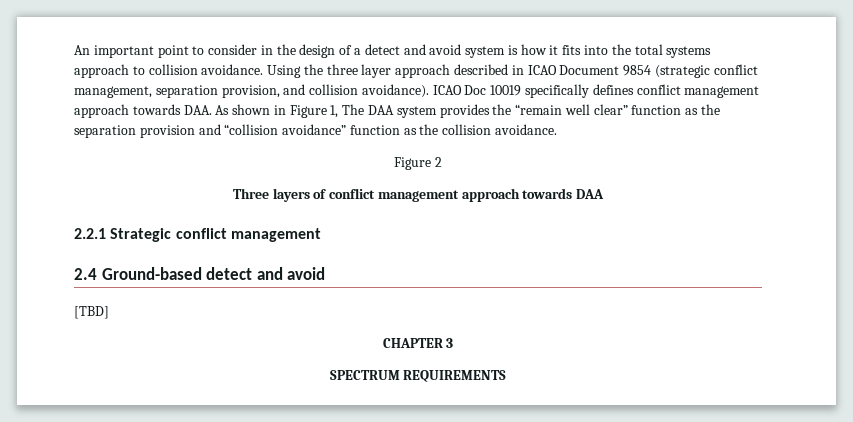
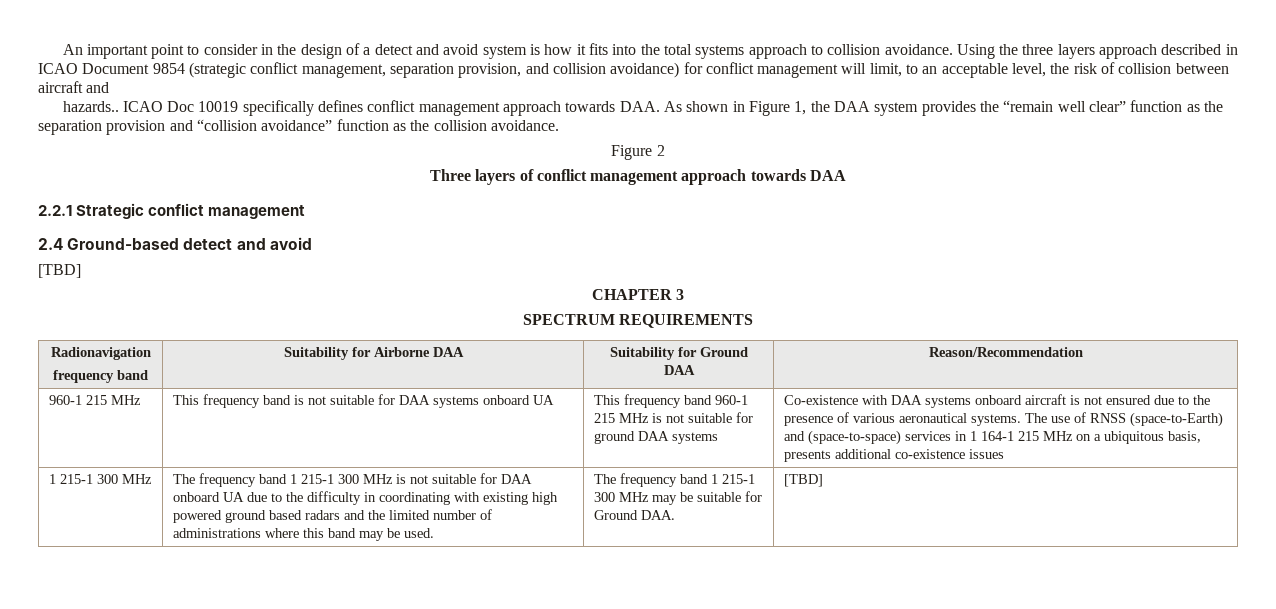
- Using the three layer approach described in ICAO Document 9854 (strategic conflict management, separation provision, and collision avoidance).
+ Using the three layers approach described in ICAO Document 9854 (strategic conflict management, separation provision, and collision avoidance) for conflict management will limit, to an acceptable level, the risk of collision between aircraft and
+ hazards..
- ICAO Doc 10019 specifically defines conflict management approach towards DAA. As shown in Figure 1, The DAA system provides the “remain well clear” function as the separation provision and “collision avoidance” function as the collision avoidance.
+ ICAO Doc 10019 specifically defines conflict management approach towards DAA. As shown in Figure 1, the DAA system provides the “remain well clear” function as the separation provision and “collision avoidance” function as the collision avoidance.
+ Radionavigation
+ frequency band | Suitability for Airborne DAA | Suitability for Ground DAA | Reason/Recommendation
+ 960-1 215 MHz | This frequency band is not suitable for DAA systems onboard UA | This frequency band 960-1 215 MHz is not suitable for ground DAA systems | Co-existence with DAA systems onboard aircraft is not ensured due to the presence of various aeronautical systems. The use of RNSS (space-to-Earth) and (space-to-space) services in 1 164-1 215 MHz on a ubiquitous basis, presents additional co-existence issues
+ 1 215-1 300 MHz | The frequency band 1 215-1 300 MHz is not suitable for DAA onboard UA due to the difficulty in coordinating with existing high powered ground based radars and the limited number of administrations where this band may be used. | The frequency band 1 215-1 300 MHz may be suitable for Ground DAA. | [TBD]

